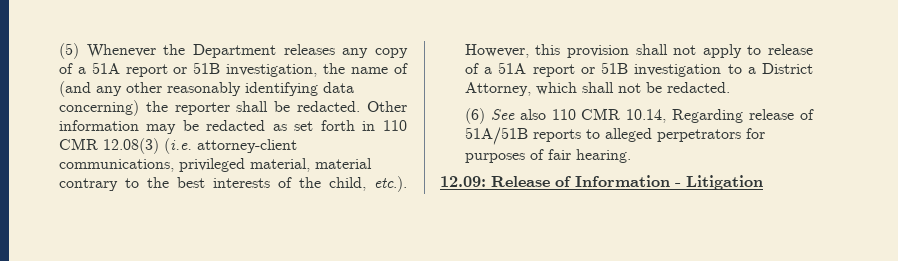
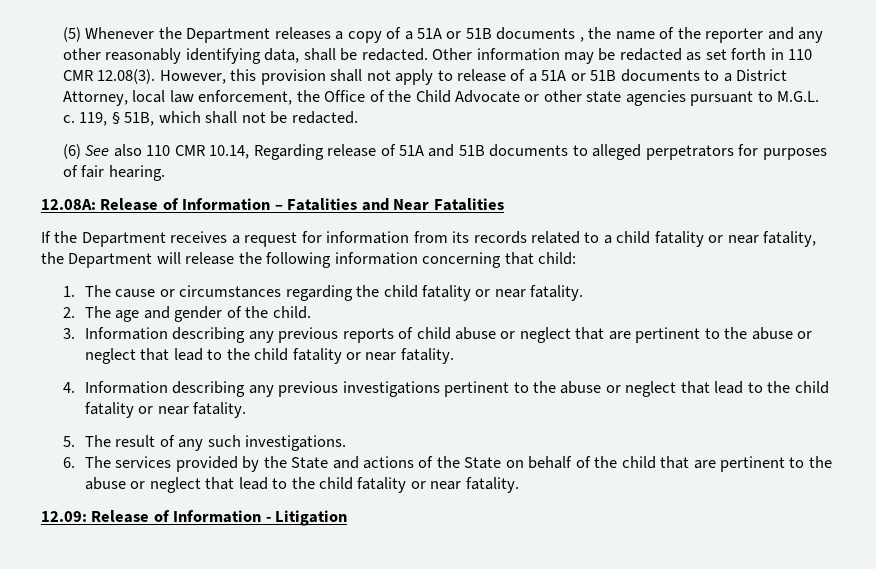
- (5) Whenever the Department releases any copy of a 51A report or 51B investigation, the name of (and any other reasonably identifying data concerning) the reporter shall be redacted.
+ (5) Whenever the Department releases a copy of a 51A or 51B documents , the name of the reporter and any other reasonably identifying data, shall be redacted.
- Other information may be redacted as set forth in 110 CMR 12.08(3) (i.e. attorney-client communications, privileged material, material contrary to the best interests of the child, etc.). However, this provision shall not apply to release of a 51A report or 51B investigation to a District Attorney, which shall not be redacted.
+ Other information may be redacted as set forth in 110 CMR 12.08(3). However, this provision shall not apply to release of a 51A or 51B documents to a District Attorney, local law enforcement, the Office of the Child Advocate or other state agencies pursuant to M.G.L. c. 119, § 51B, which shall not be redacted.
- (6) See also 110 CMR 10.14, Regarding release of 51A/51B reports to alleged perpetrators for purposes of fair hearing.
+ (6) See also 110 CMR 10.14, Regarding release of 51A and 51B documents to alleged perpetrators for purposes of fair hearing.
+ 12.08A: Release of Information – Fatalities and Near Fatalities
+ If the Department receives a request for information from its records related to a child fatality or near fatality, the Department will release the following information concerning that child:
+ 1. The cause or circumstances regarding the child fatality or near fatality.
+ 2. The age and gender of the child.
+ 3. Information describing any previous reports of child abuse or neglect that are pertinent to the abuse or neglect that lead to the child fatality or near fatality.
+ 4. Information describing any previous investigations pertinent to the abuse or neglect that lead to the child fatality or near fatality.
+ 5. The result of any such investigations.
+ 6. The services provided by the State and actions of the State on behalf of the child that are pertinent to the abuse or neglect that lead to the child fatality or near fatality.

